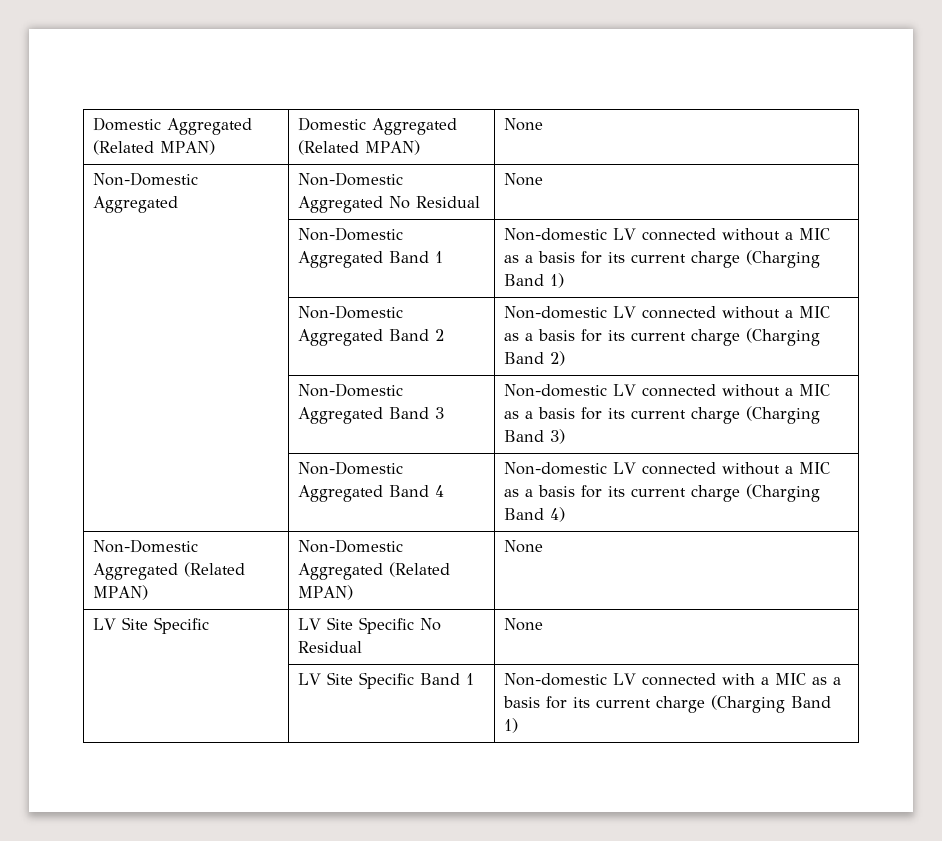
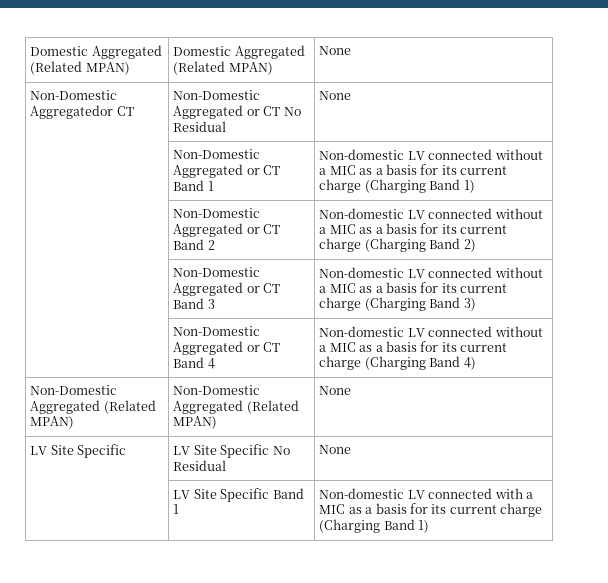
- Non-Domestic Aggregated | Non-Domestic Aggregated No Residual | None
+ Non-Domestic Aggregatedor CT | Non-Domestic Aggregated or CT No Residual | None
- | Non-Domestic Aggregated Band 1 | Non-domestic LV connected without a MIC as a basis for its current charge (Charging Band 1)
+ | Non-Domestic Aggregated or CT Band 1 | Non-domestic LV connected without a MIC as a basis for its current charge (Charging Band 1)
- | Non-Domestic Aggregated Band 2 | Non-domestic LV connected without a MIC as a basis for its current charge (Charging Band 2)
+ | Non-Domestic Aggregated or CT Band 2 | Non-domestic LV connected without a MIC as a basis for its current charge (Charging Band 2)
- | Non-Domestic Aggregated Band 3 | Non-domestic LV connected without a MIC as a basis for its current charge (Charging Band 3)
+ | Non-Domestic Aggregated or CT Band 3 | Non-domestic LV connected without a MIC as a basis for its current charge (Charging Band 3)
- | Non-Domestic Aggregated Band 4 | Non-domestic LV connected without a MIC as a basis for its current charge (Charging Band 4)
+ | Non-Domestic Aggregated or CT Band 4 | Non-domestic LV connected without a MIC as a basis for its current charge (Charging Band 4)

